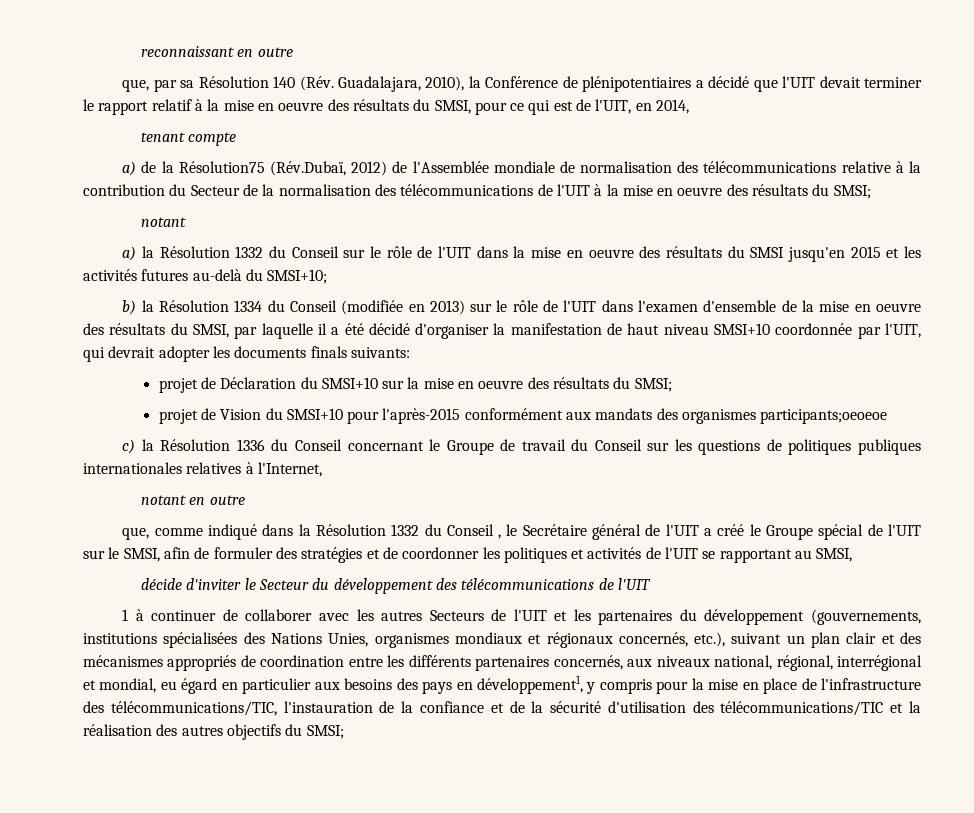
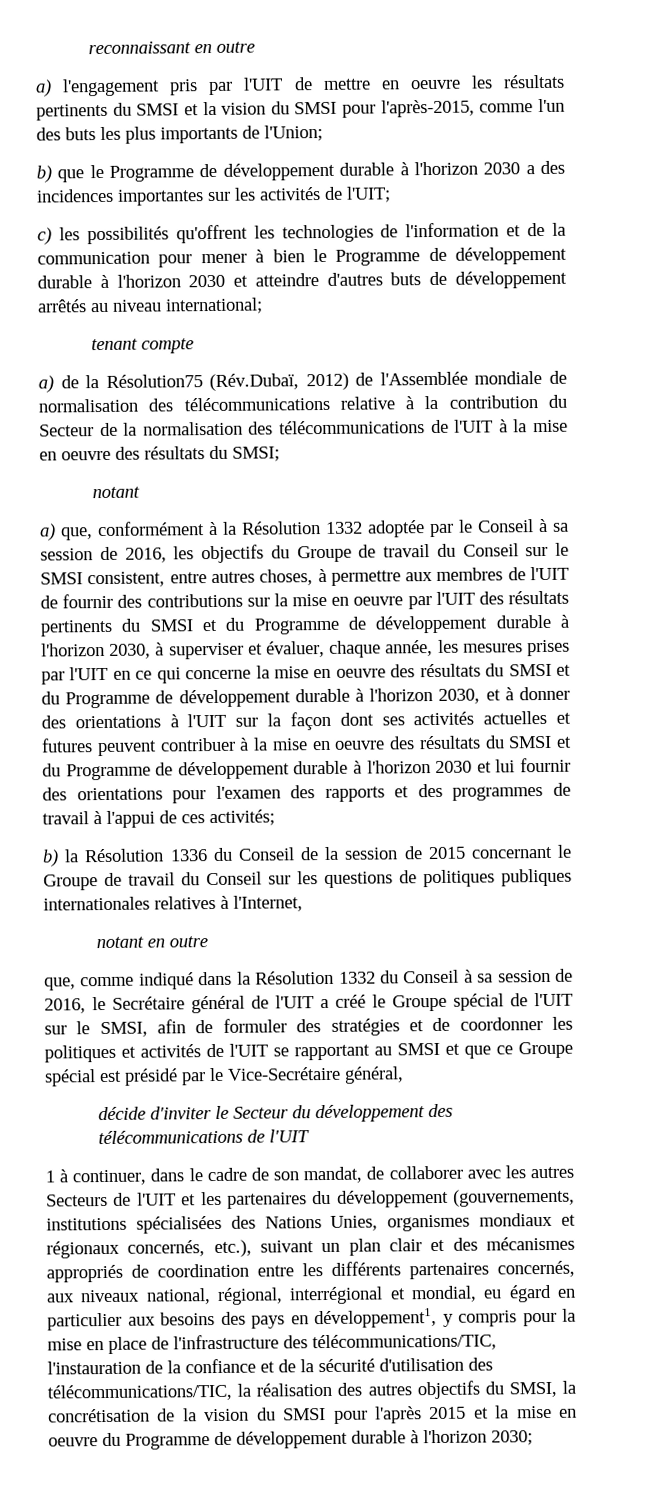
- que, par sa Résolution 140 (Rév. Guadalajara, 2010), la Conférence de plénipotentiaires a décidé que l'UIT devait terminer le rapport relatif à la mise en oeuvre des résultats du SMSI, pour ce qui est de l'UIT, en 2014,
+ a) l'engagement pris par l'UIT de mettre en oeuvre les résultats pertinents du SMSI et la vision du SMSI pour l'après-2015, comme l'un des buts les plus importants de l'Union;
+ b) que le Programme de développement durable à l'horizon 2030 a des incidences importantes sur les activités de l'UIT;
+ c) les possibilités qu'offrent les technologies de l'information et de la communication pour mener à bien le Programme de développement durable à l'horizon 2030 et atteindre d'autres buts de développement arrêtés au niveau international;
- a) la Résolution 1332 du Conseil sur le rôle de l'UIT dans la mise en oeuvre des résultats du SMSI jusqu'en 2015 et les activités futures au-delà du SMSI+10;
- b) la Résolution 1334 du Conseil (modifiée en 2013) sur le rôle de l'UIT dans l'examen d'ensemble de la mise en oeuvre des résultats du SMSI, par laquelle il a été décidé d'organiser la manifestation de haut niveau SMSI+10 coordonnée par l'UIT, qui devrait adopter les documents finals suivants:
- projet de Déclaration du SMSI+10 sur la mise en oeuvre des résultats du SMSI;
- projet de Vision du SMSI+10 pour l'après-2015 conformément aux mandats des organismes participants;oeoeoe
- c) la Résolution 1336 du Conseil concernant le Groupe de travail du Conseil sur les questions de politiques publiques internationales relatives à l'Internet,
+ a) que, conformément à la Résolution 1332 adoptée par le Conseil à sa session de 2016, les objectifs du Groupe de travail du Conseil sur le SMSI consistent, entre autres choses, à permettre aux membres de l'UIT de fournir des contributions sur la mise en oeuvre par l'UIT des résultats pertinents du SMSI et du Programme de développement durable à l'horizon 2030, à superviser et évaluer, chaque année, les mesures prises par l'UIT en ce qui concerne la mise en oeuvre des résultats du SMSI et du Programme de développement durable à l'horizon 2030, et à donner des orientations à l'UIT sur la façon dont ses activités actuelles et futures peuvent contribuer à la mise en oeuvre des résultats du SMSI et du Programme de développement durable à l'horizon 2030 et lui fournir des orientations pour l'examen des rapports et des programmes de travail à l'appui de ces activités;
+ b) la Résolution 1336 du Conseil de la session de 2015 concernant le Groupe de travail du Conseil sur les questions de politiques publiques internationales relatives à l'Internet,
- que, comme indiqué dans la Résolution 1332 du Conseil , le Secrétaire général de l'UIT a créé le Groupe spécial de l'UIT sur le SMSI, afin de formuler des stratégies et de coordonner les politiques et activités de l'UIT se rapportant au SMSI,
+ que, comme indiqué dans la Résolution 1332 du Conseil à sa session de 2016, le Secrétaire général de l'UIT a créé le Groupe spécial de l'UIT sur le SMSI, afin de formuler des stratégies et de coordonner les politiques et activités de l'UIT se rapportant au SMSI et que ce Groupe spécial est présidé par le Vice-Secrétaire général,
- 1 à continuer de collaborer avec les autres Secteurs de l'UIT et les partenaires du développement (gouvernements, institutions spécialisées des Nations Unies, organismes mondiaux et régionaux concernés, etc.), suivant un plan clair et des mécanismes appropriés de coordination entre les différents partenaires concernés, aux niveaux national, régional, interrégional et mondial, eu égard en particulier aux besoins des pays en développement1, y compris pour la mise en place de l'infrastructure des télécommunications/TIC, l'instauration de la confiance et de la sécurité d'utilisation des télécommunications/TIC et la réalisation des autres objectifs du SMSI;
+ 1 à continuer, dans le cadre de son mandat, de collaborer avec les autres Secteurs de l'UIT et les partenaires du développement (gouvernements, institutions spécialisées des Nations Unies, organismes mondiaux et régionaux concernés, etc.), suivant un plan clair et des mécanismes appropriés de coordination entre les différents partenaires concernés, aux niveaux national, régional, interrégional et mondial, eu égard en particulier aux besoins des pays en développement1, y compris pour la mise en place de l'infrastructure des télécommunications/TIC, l'instauration de la confiance et de la sécurité d'utilisation des télécommunications/TIC, la réalisation des autres objectifs du SMSI, la concrétisation de la vision du SMSI pour l'après 2015 et la mise en oeuvre du Programme de développement durable à l'horizon 2030;

